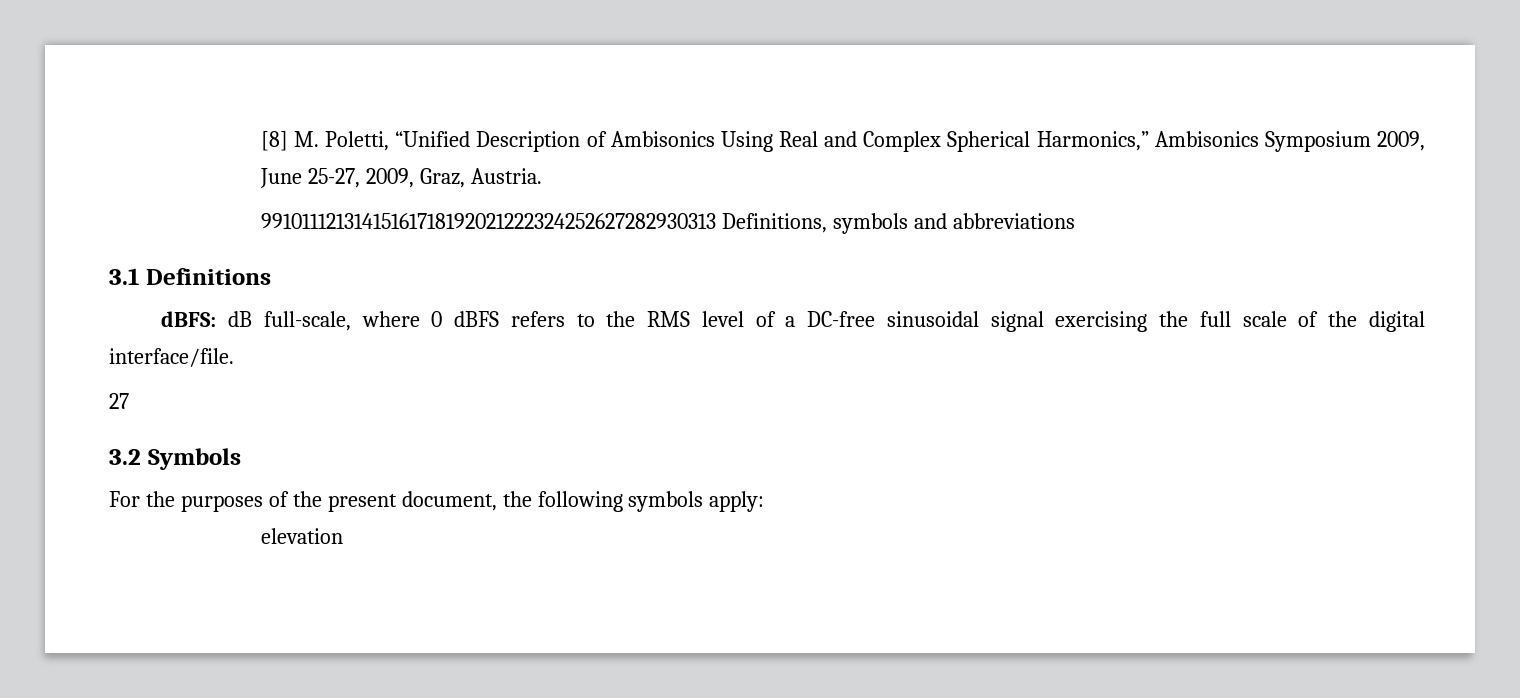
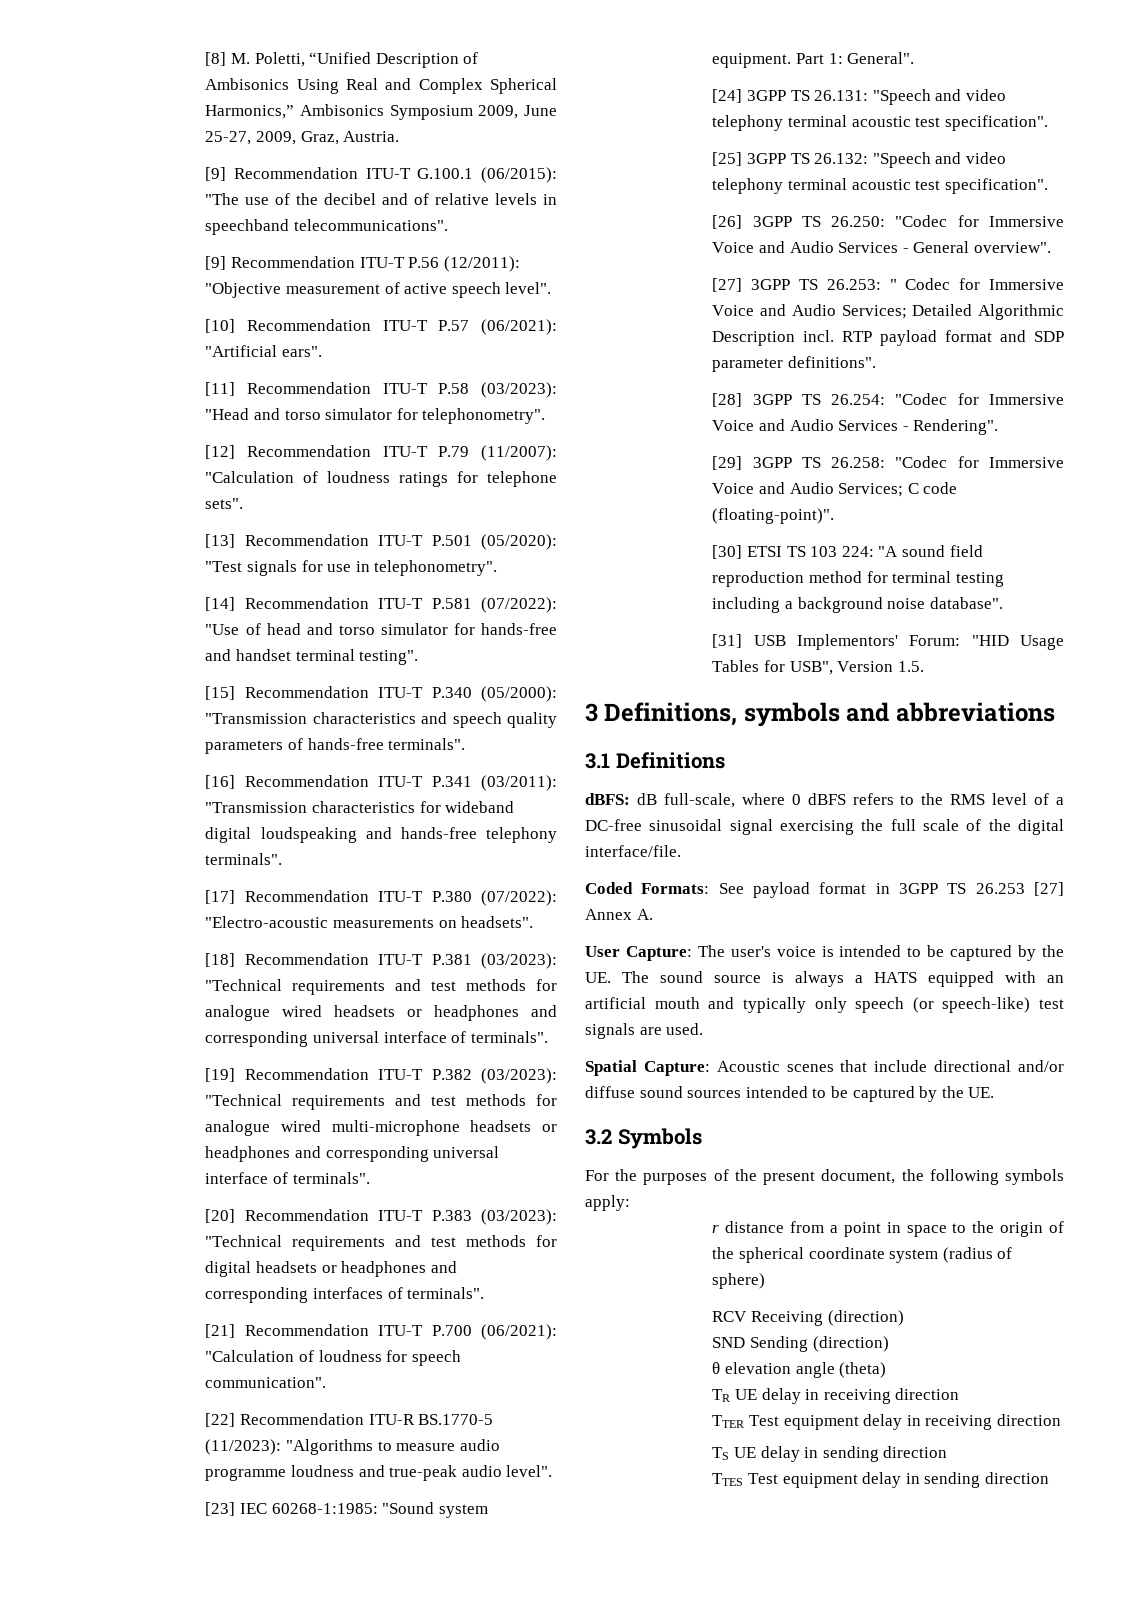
- 99101112131415161718192021222324252627282930313 Definitions, symbols and abbreviations
+ [9] Recommendation ITU-T G.100.1 (06/2015): "The use of the decibel and of relative levels in speechband telecommunications".
+ [9] Recommendation ITU-T P.56 (12/2011): "Objective measurement of active speech level".
+ [10] Recommendation ITU-T P.57 (06/2021): "Artificial ears".
+ [11] Recommendation ITU-T P.58 (03/2023): "Head and torso simulator for telephonometry".
+ [12] Recommendation ITU-T P.79 (11/2007): "Calculation of loudness ratings for telephone sets".
+ [13] Recommendation ITU-T P.501 (05/2020): "Test signals for use in telephonometry".
+ [14] Recommendation ITU-T P.581 (07/2022): "Use of head and torso simulator for hands-free and handset terminal testing".
+ [15] Recommendation ITU-T P.340 (05/2000): "Transmission characteristics and speech quality parameters of hands-free terminals".
+ [16] Recommendation ITU-T P.341 (03/2011): "Transmission characteristics for wideband digital loudspeaking and hands-free telephony terminals".
+ [17] Recommendation ITU-T P.380 (07/2022): "Electro-acoustic measurements on headsets".
+ [18] Recommendation ITU-T P.381 (03/2023): "Technical requirements and test methods for analogue wired headsets or headphones and corresponding universal interface of terminals".
+ [19] Recommendation ITU-T P.382 (03/2023): "Technical requirements and test methods for analogue wired multi-microphone headsets or headphones and corresponding universal interface of terminals".
+ [20] Recommendation ITU-T P.383 (03/2023): "Technical requirements and test methods for digital headsets or headphones and corresponding interfaces of terminals".
+ [21] Recommendation ITU-T P.700 (06/2021): "Calculation of loudness for speech communication".
+ [22] Recommendation ITU-R BS.1770-5 (11/2023): "Algorithms to measure audio programme loudness and true-peak audio level".
+ [23] IEC 60268-1:1985: "Sound system equipment. Part 1: General".
+ [24] 3GPP TS 26.131: "Speech and video telephony terminal acoustic test specification".
+ [25] 3GPP TS 26.132: "Speech and video telephony terminal acoustic test specification".
+ [26] 3GPP TS 26.250: "Codec for Immersive Voice and Audio Services - General overview".
+ [27] 3GPP TS 26.253: " Codec for Immersive Voice and Audio Services; Detailed Algorithmic Description incl. RTP payload format and SDP parameter definitions".
+ [28] 3GPP TS 26.254: "Codec for Immersive Voice and Audio Services - Rendering".
+ [29] 3GPP TS 26.258: "Codec for Immersive Voice and Audio Services; C code (floating-point)".
+ [30] ETSI TS 103 224: "A sound field reproduction method for terminal testing including a background noise database".
+ [31] USB Implementors' Forum: "HID Usage Tables for USB", Version 1.5.
+ 3 Definitions, symbols and abbreviations
- 27
+ Coded Formats: See payload format in 3GPP TS 26.253 [27] Annex A.
+ User Capture: The user's voice is intended to be captured by the UE. The sound source is always a HATS equipped with an artificial mouth and typically only speech (or speech-like) test signals are used.
+ Spatial Capture: Acoustic scenes that include directional and/or diffuse sound sources intended to be captured by the UE.
- elevation
+ r distance from a point in space to the origin of the spherical coordinate system (radius of sphere)
+ RCV Receiving (direction)
+ SND Sending (direction)
+ θ elevation angle (theta)
+ TR UE delay in receiving direction
+ TTER Test equipment delay in receiving direction
+ TS UE delay in sending direction
+ TTES Test equipment delay in sending direction

